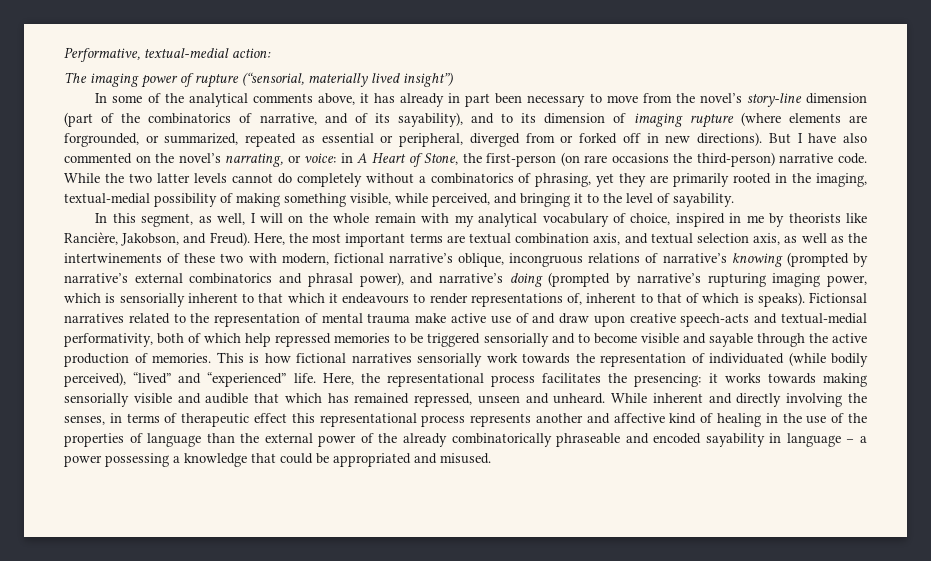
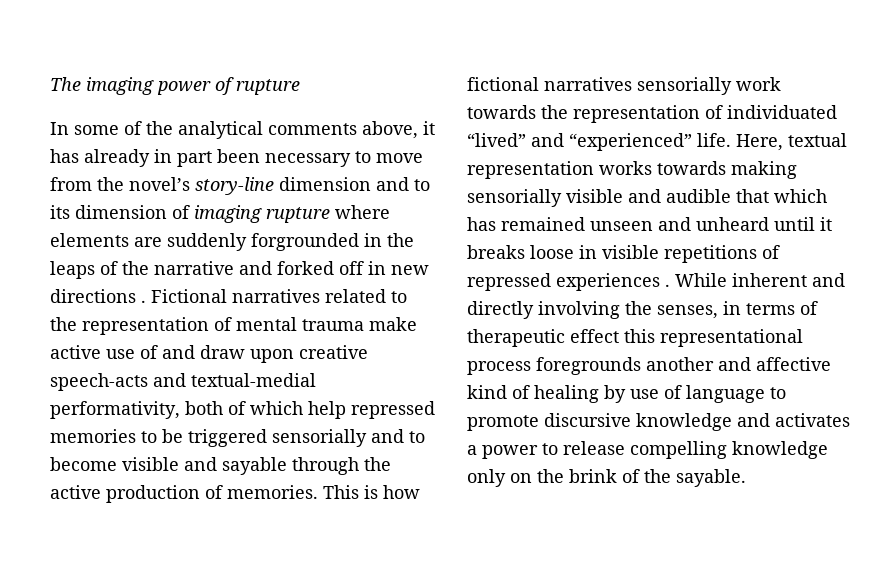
- Performative, textual-medial action:
- The imaging power of rupture (“sensorial, materially lived insight”)
+ The imaging power of rupture
- In some of the analytical comments above, it has already in part been necessary to move from the novel’s story-line dimension (part of the combinatorics of narrative, and of its sayability), and to its dimension of imaging rupture (where elements are forgrounded, or summarized, repeated as essential or peripheral, diverged from or forked off in new directions). But I have also commented on the novel’s narrating, or voice: in A Heart of Stone, the first-person (on rare occasions the third-person) narrative code. While the two latter levels cannot do completely without a combinatorics of phrasing, yet they are primarily rooted in the imaging, textual-medial possibility of making something visible, while perceived, and bringing it to the level of sayability.
- In this segment, as well, I will on the whole remain with my analytical vocabulary of choice, inspired in me by theorists like Rancière, Jakobson, and Freud). Here, the most important terms are textual combination axis, and textual selection axis, as well as the intertwinements of these two with modern, fictional narrative’s oblique, incongruous relations of narrative’s knowing (prompted by narrative’s external combinatorics and phrasal power), and narrative’s doing (prompted by narrative’s rupturing imaging power, which is sensorially inherent to that which it endeavours to render representations of, inherent to that of which is speaks). Fictionsal narratives related to the representation of mental trauma make active use of and draw upon creative speech-acts and textual-medial performativity, both of which help repressed memories to be triggered sensorially and to become visible and sayable through the active production of memories.
+ In some of the analytical comments above, it has already in part been necessary to move from the novel’s story-line dimension and to its dimension of imaging rupture where elements are suddenly forgrounded in the leaps of the narrative and forked off in new directions . Fictional narratives related to the representation of mental trauma make active use of and draw upon creative speech-acts and textual-medial performativity, both of which help repressed memories to be triggered sensorially and to become visible and sayable through the active production of memories.
- This is how fictional narratives sensorially work towards the representation of individuated (while bodily perceived), “lived” and “experienced” life.
+ This is how fictional narratives sensorially work towards the representation of individuated “lived” and “experienced” life.
- Here, the representational process facilitates the presencing: it works towards making sensorially visible and audible that which has remained repressed, unseen and unheard.
+ Here, textual representation works towards making sensorially visible and audible that which has remained unseen and unheard until it breaks loose in visible repetitions of repressed experiences .
- While inherent and directly involving the senses, in terms of therapeutic effect this representational process represents another and affective kind of healing in the use of the properties of language than the external power of the already combinatorically phraseable and encoded sayability in language – a power possessing a knowledge that could be appropriated and misused.
+ While inherent and directly involving the senses, in terms of therapeutic effect this representational process foregrounds another and affective kind of healing by use of language to promote discursive knowledge and activates a power to release compelling knowledge only on the brink of the sayable.

